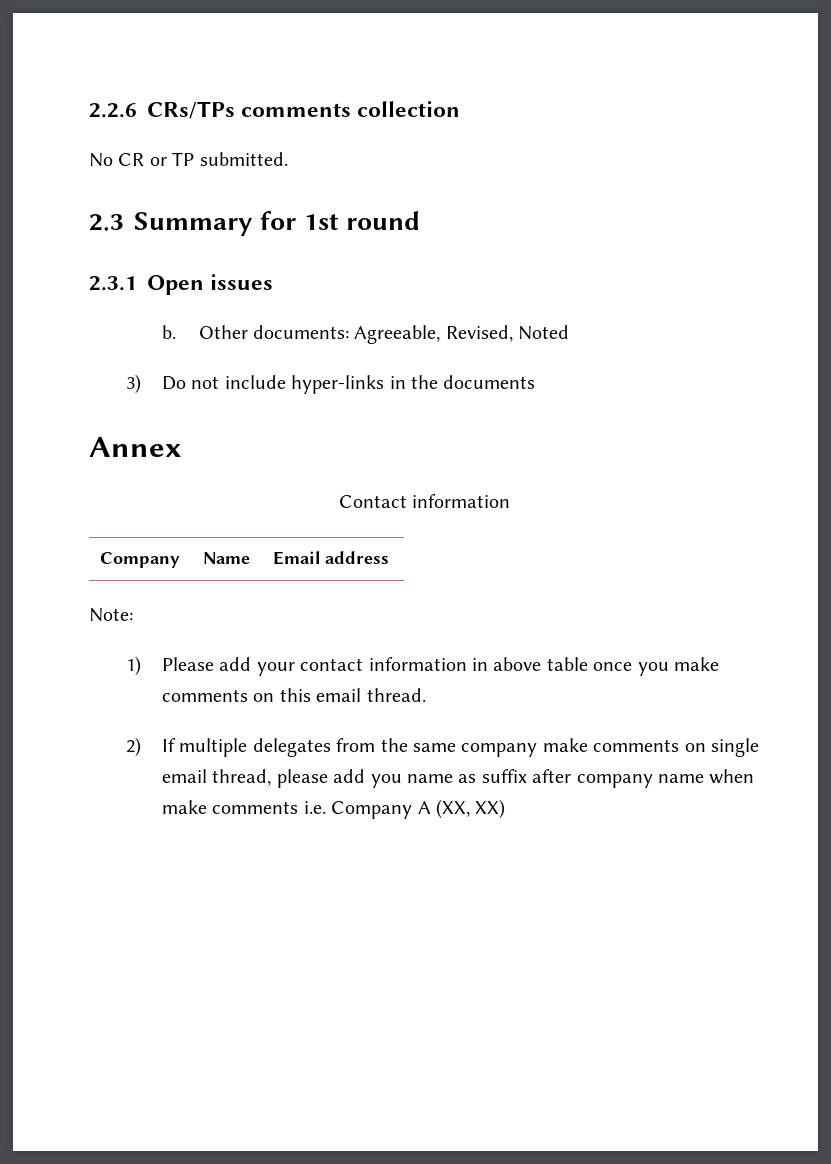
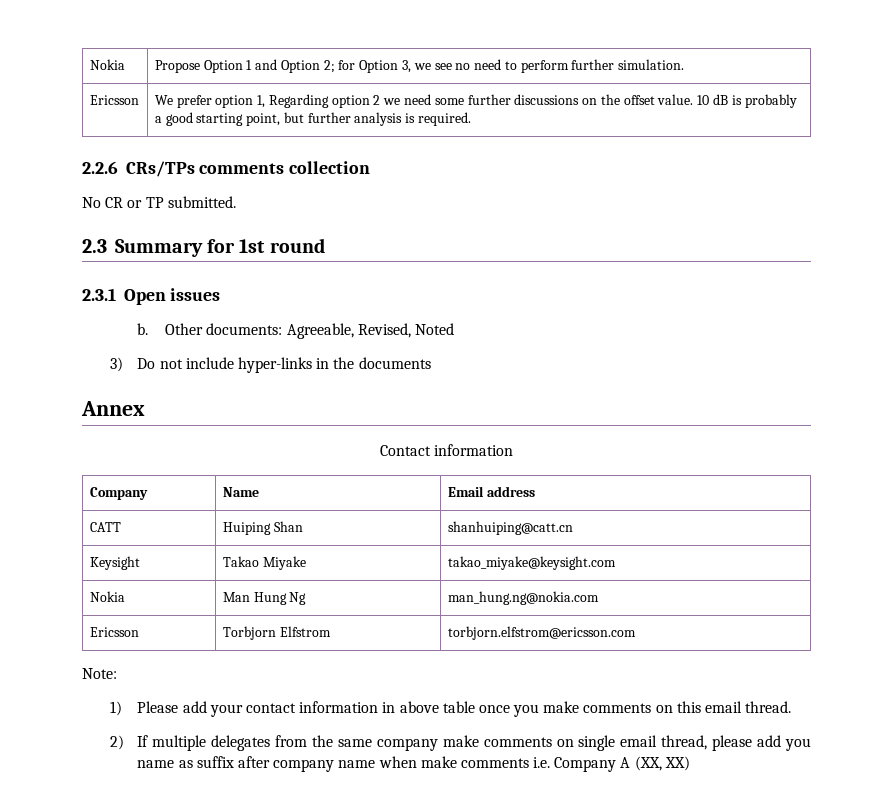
+ Nokia | Propose Option 1 and Option 2; for Option 3, we see no need to perform further simulation.
+ Ericsson | We prefer option 1, Regarding option 2 we need some further discussions on the offset value. 10 dB is probably a good starting point, but further analysis is required.
+ CATT | Huiping Shan | shanhuiping@catt.cn
+ Keysight | Takao Miyake | takao_miyake@keysight.com
+ Nokia | Man Hung Ng | man_hung.ng@nokia.com
+ Ericsson | Torbjorn Elfstrom | torbjorn.elfstrom@ericsson.com

